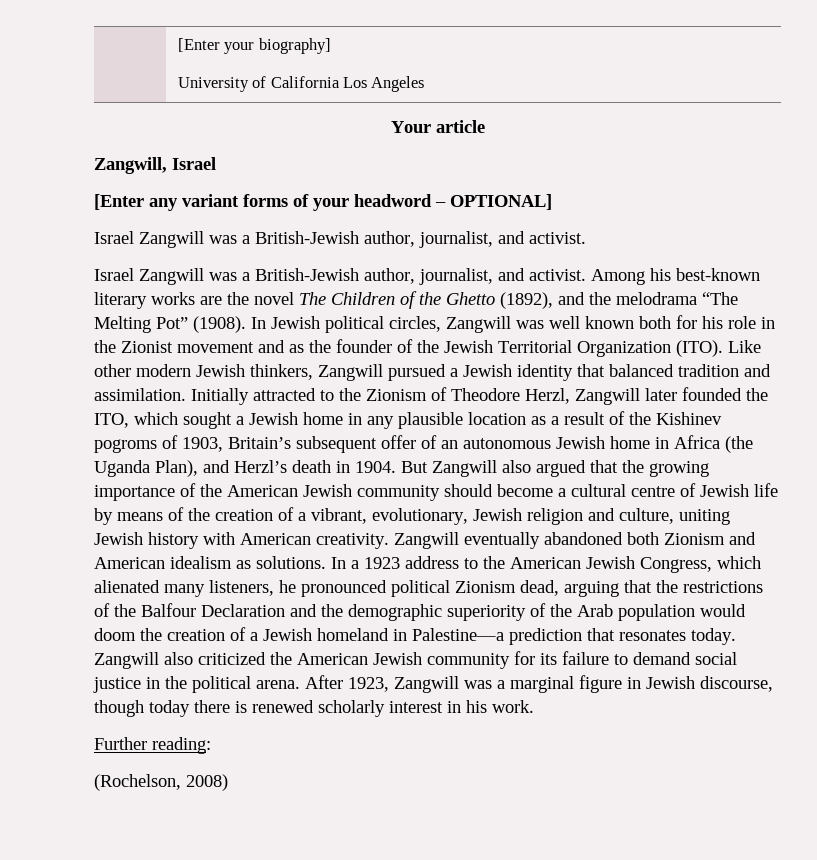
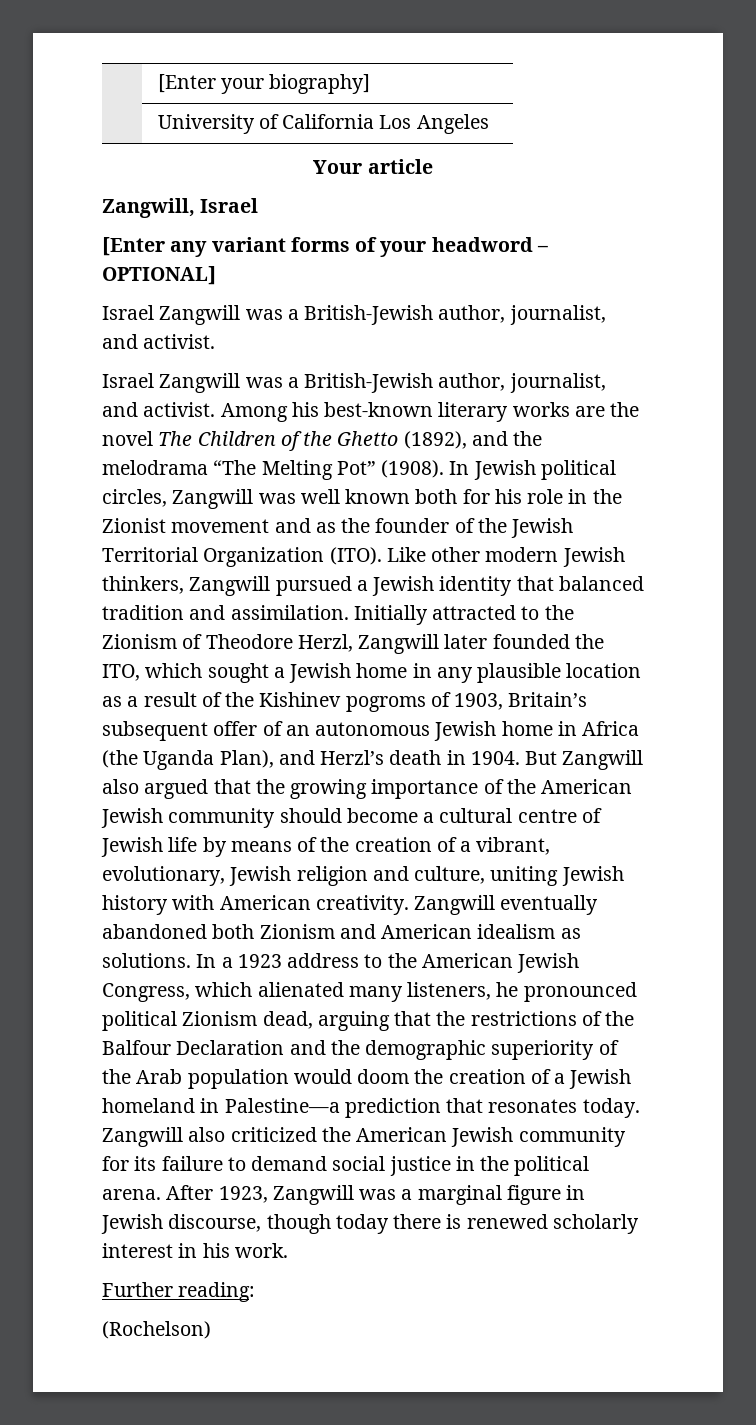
- (Rochelson, 2008)
+ (Rochelson)

